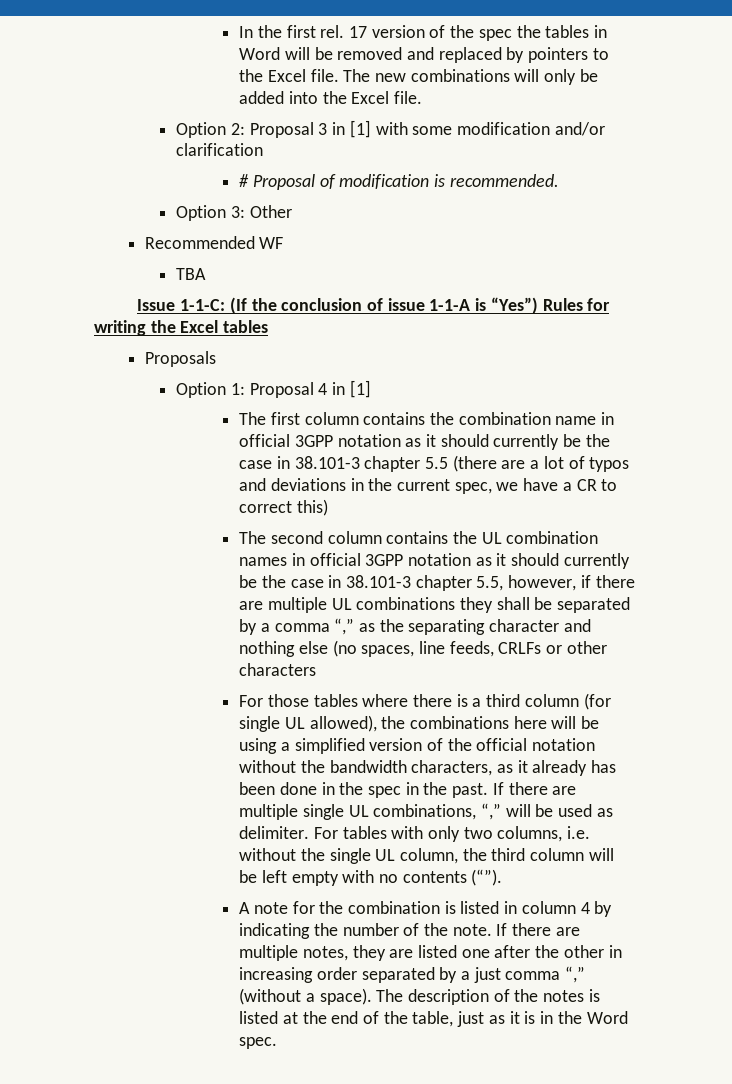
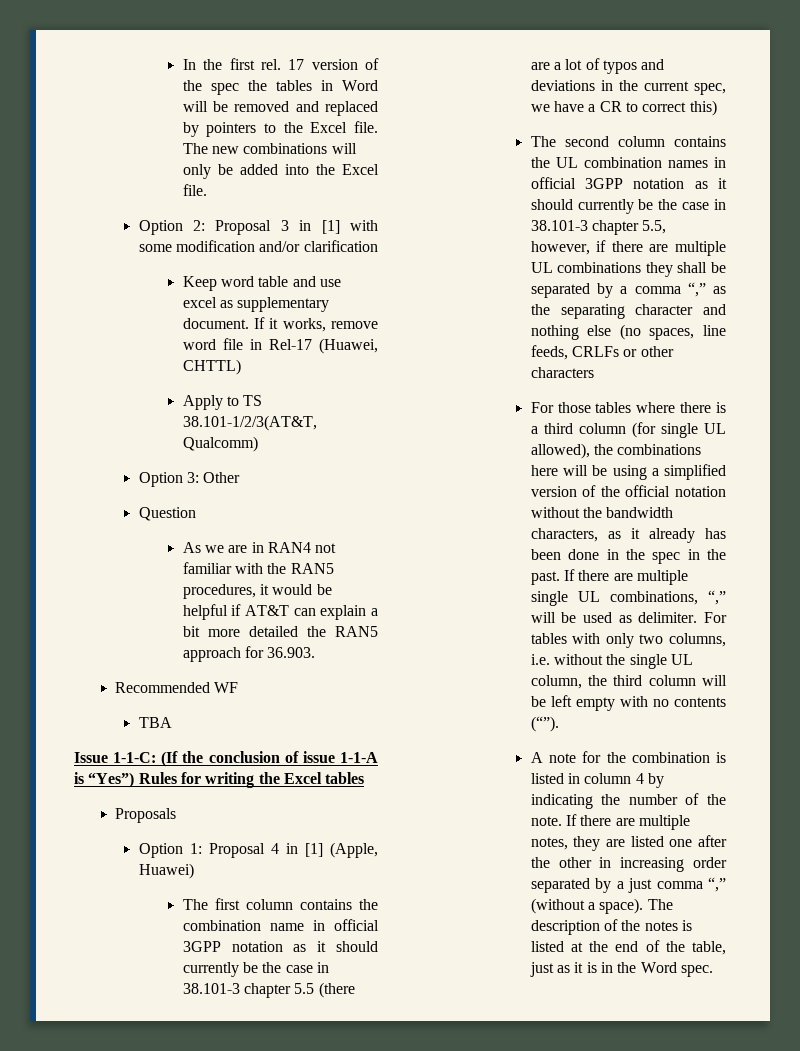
- # Proposal of modification is recommended.
+ Keep word table and use excel as supplementary document. If it works, remove word file in Rel-17 (Huawei, CHTTL)
+ Apply to TS 38.101-1/2/3(AT&T, Qualcomm)
  Option 3: Other
+ Question
+ As we are in RAN4 not familiar with the RAN5 procedures, it would be helpful if AT&T can explain a bit more detailed the RAN5 approach for 36.903.
- Option 1: Proposal 4 in [1]
+ Option 1: Proposal 4 in [1] (Apple, Huawei)

